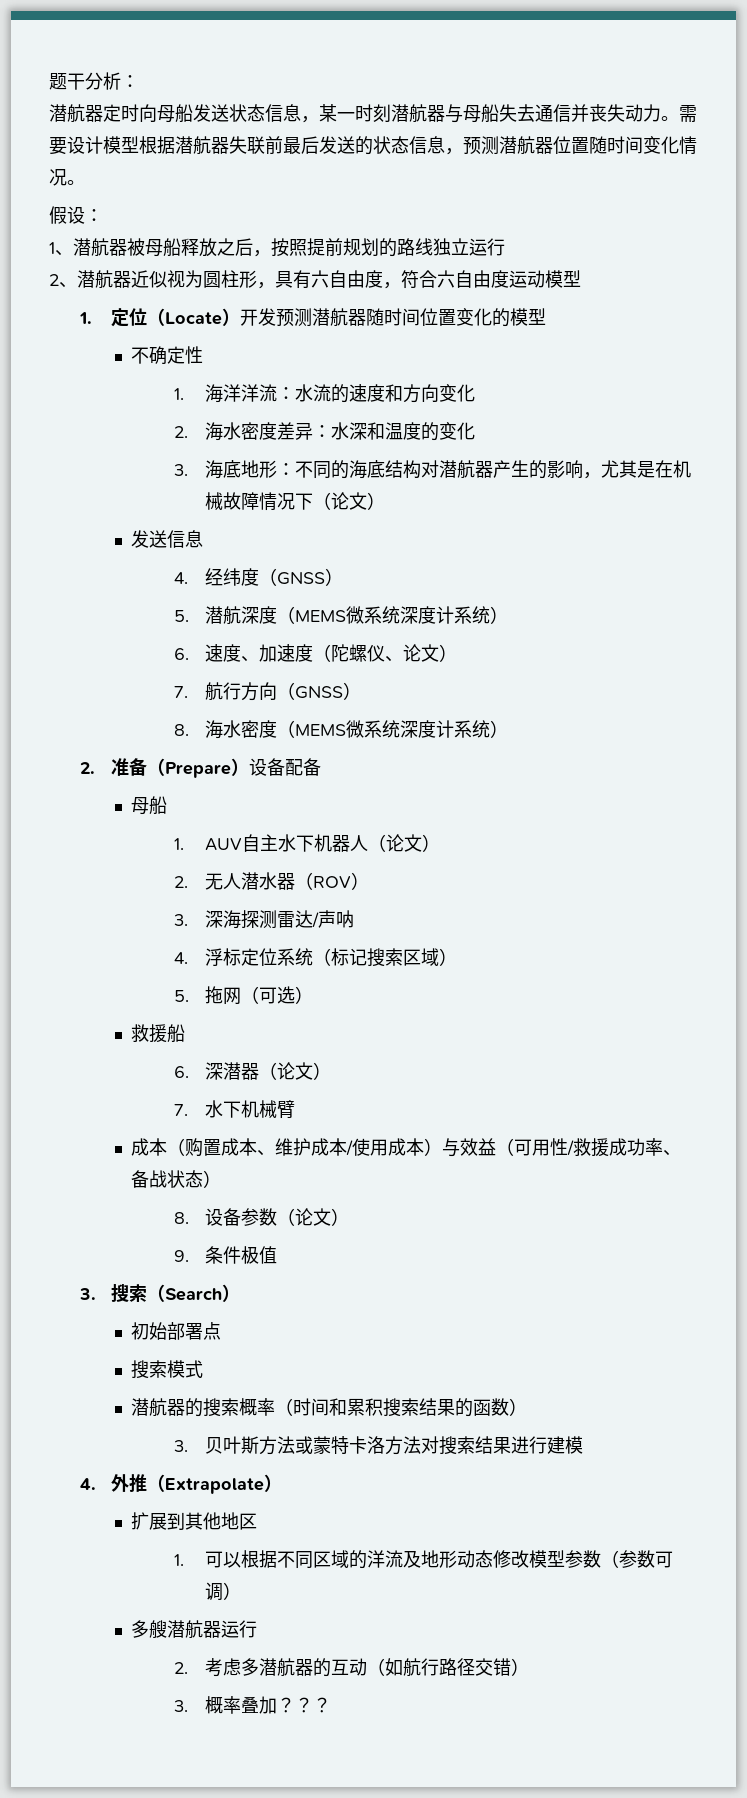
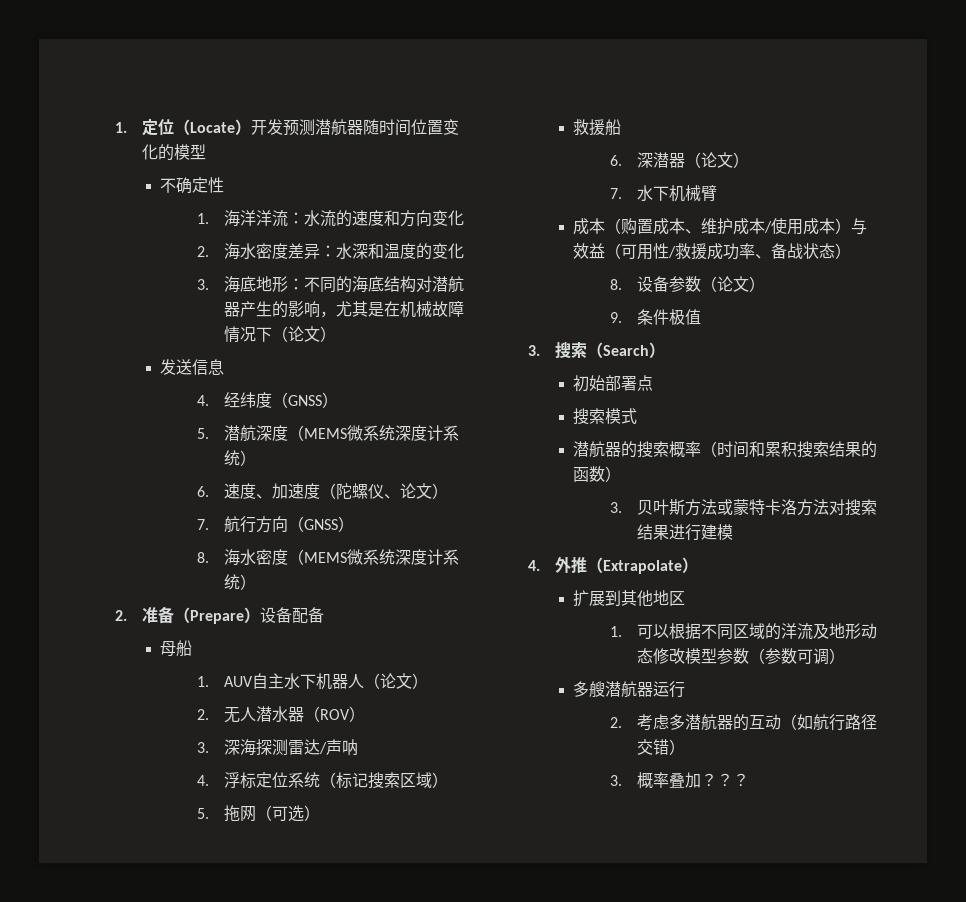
- 题干分析：
- 潜航器定时向母船发送状态信息，某一时刻潜航器与母船失去通信并丧失动力。需要设计模型根据潜航器失联前最后发送的状态信息，预测潜航器位置随时间变化情况。
- 假设：
- 1、潜航器被母船释放之后，按照提前规划的路线独立运行
- 2、潜航器近似视为圆柱形，具有六自由度，符合六自由度运动模型

